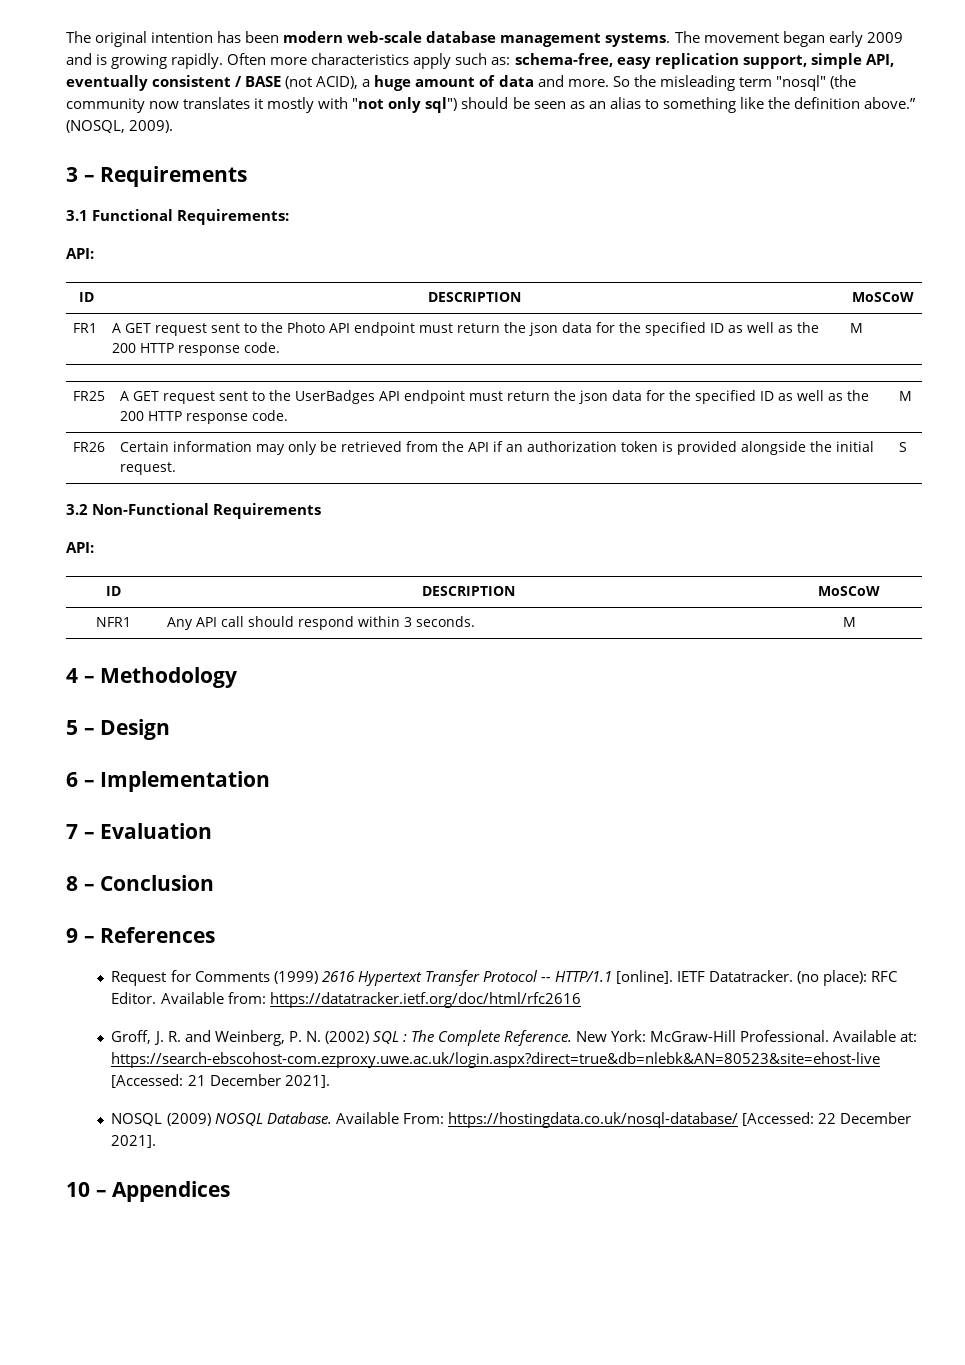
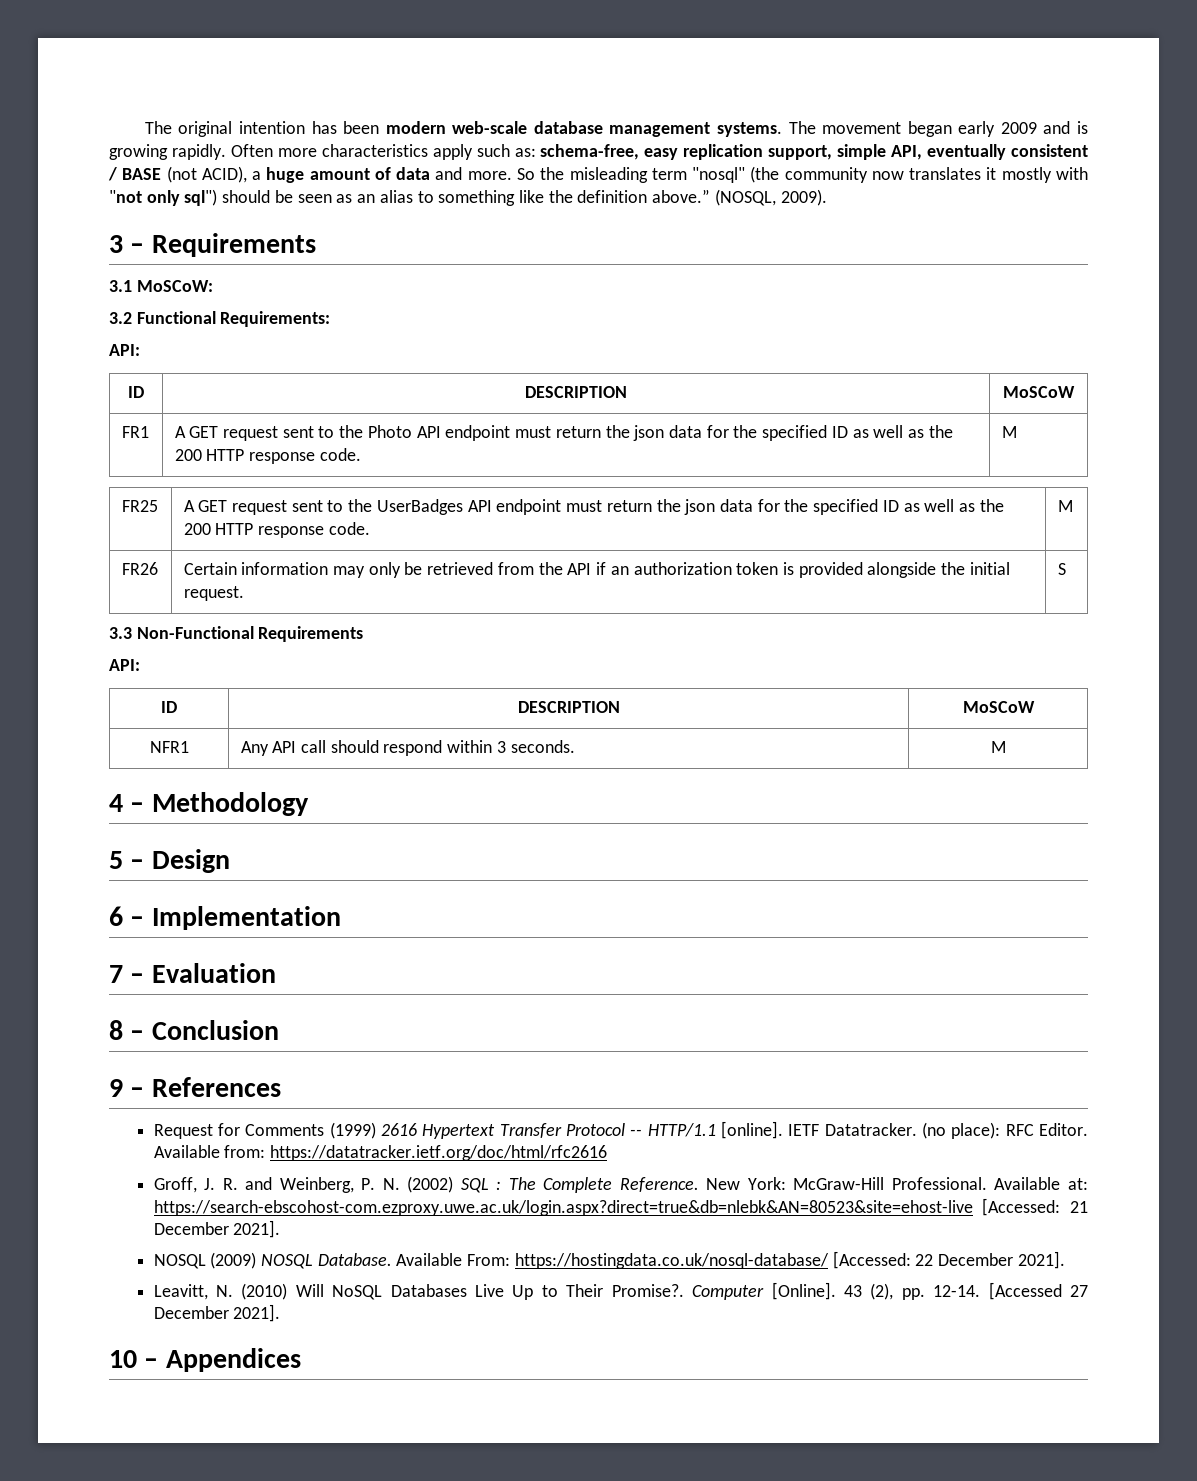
- 3.1 Functional Requirements:
+ 3.1 MoSCoW:
+ 3.2 Functional Requirements:
- 3.2 Non-Functional Requirements
+ 3.3 Non-Functional Requirements
+ Leavitt, N. (2010) Will NoSQL Databases Live Up to Their Promise?. Computer [Online]. 43 (2), pp. 12-14. [Accessed 27 December 2021].

